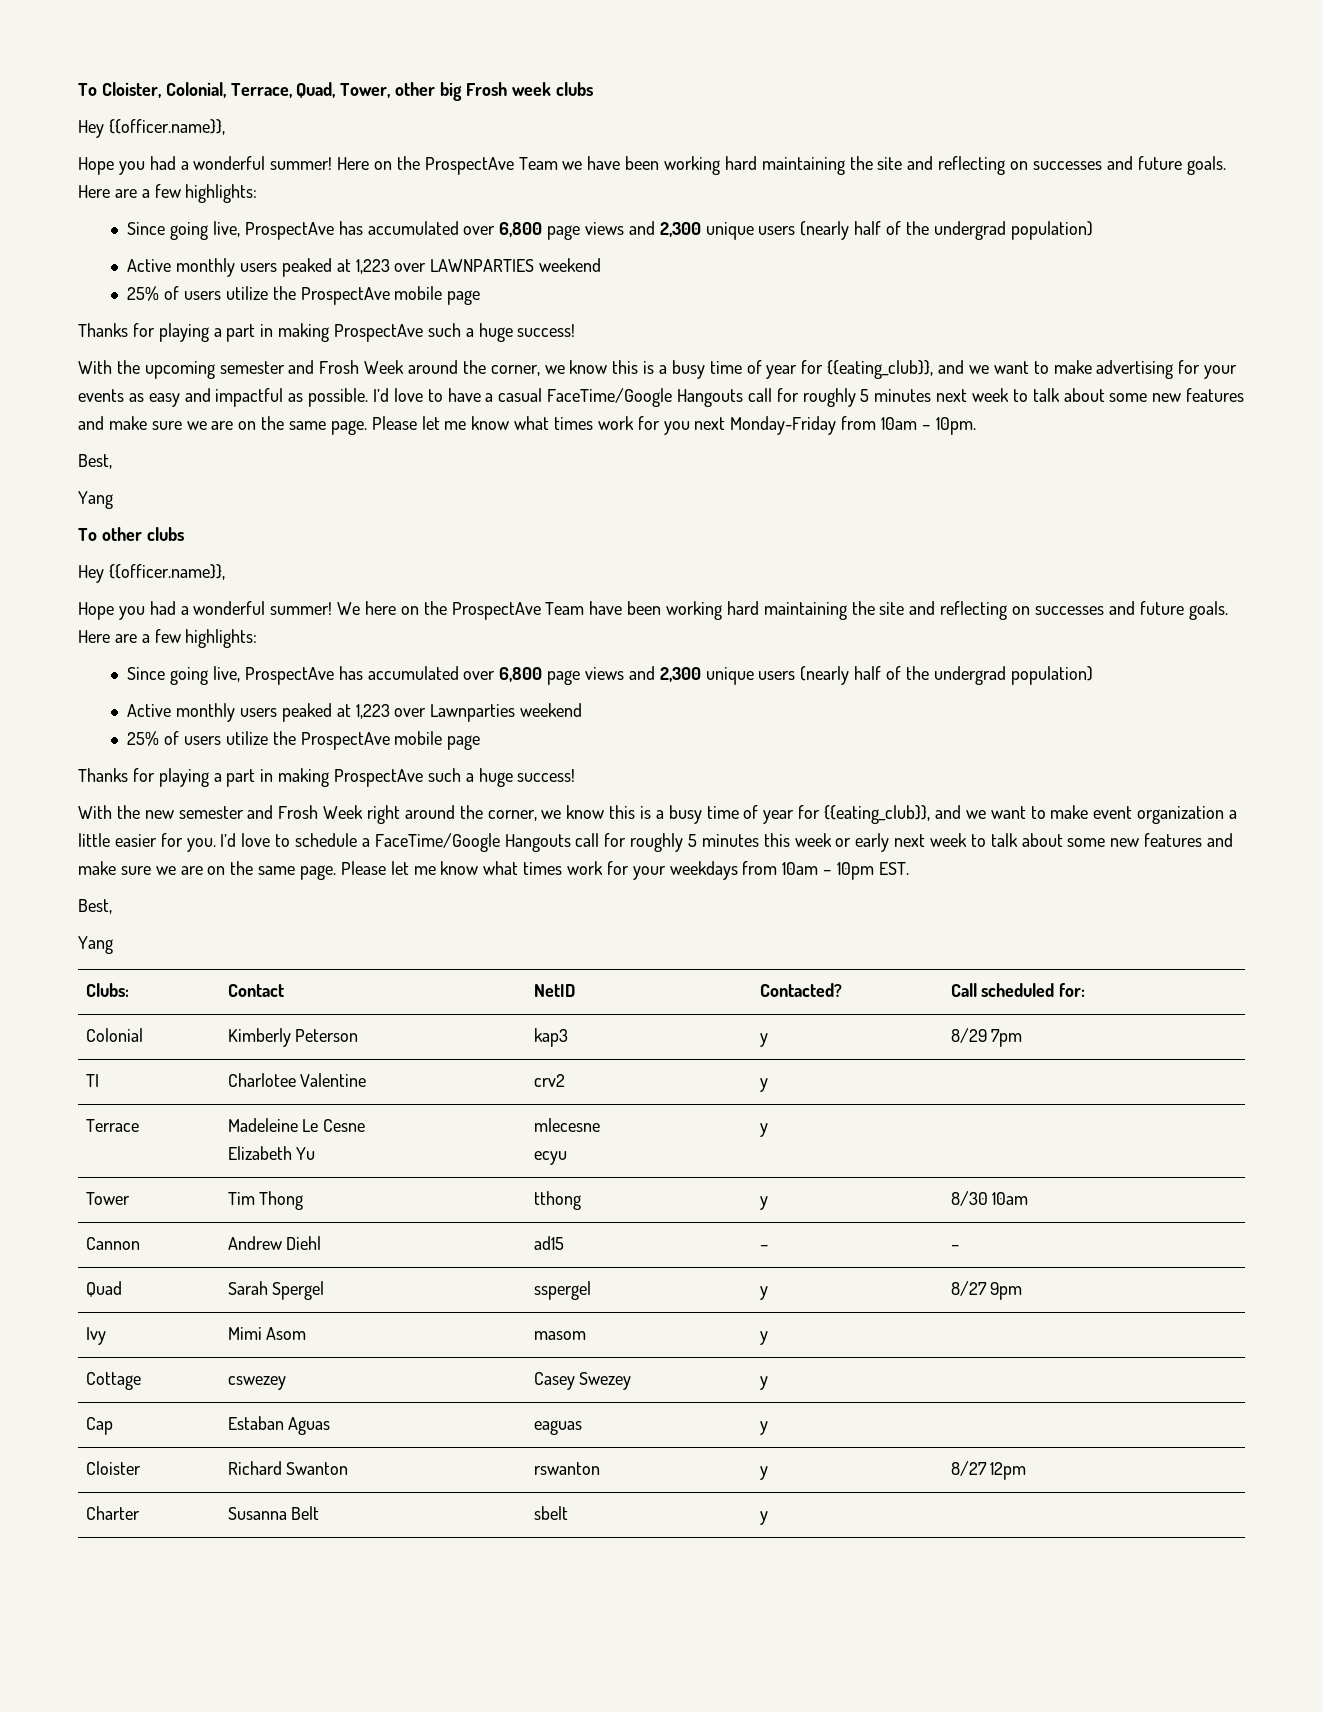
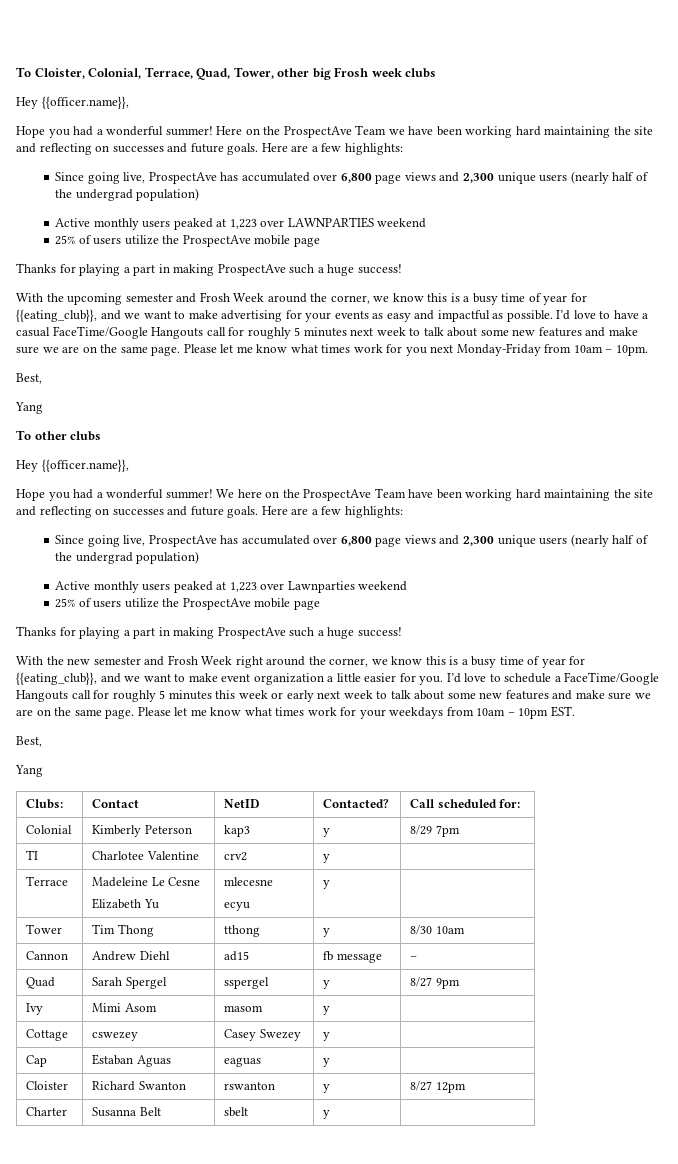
- Cannon | Andrew Diehl | ad15 | – | –
+ Cannon | Andrew Diehl | ad15 | fb message | –

